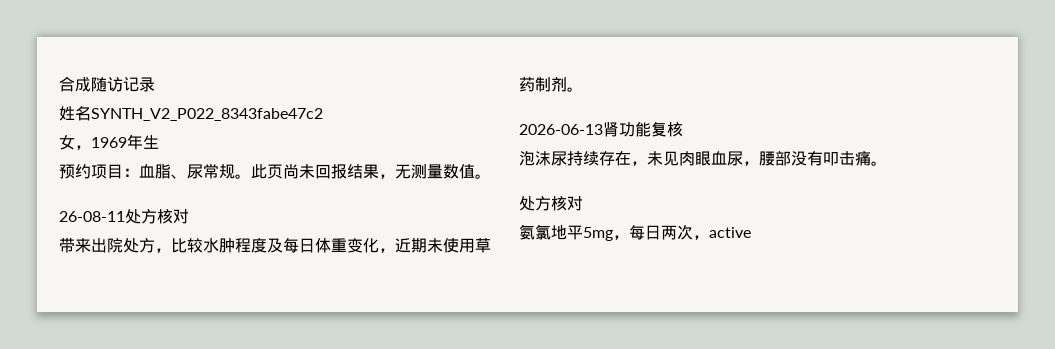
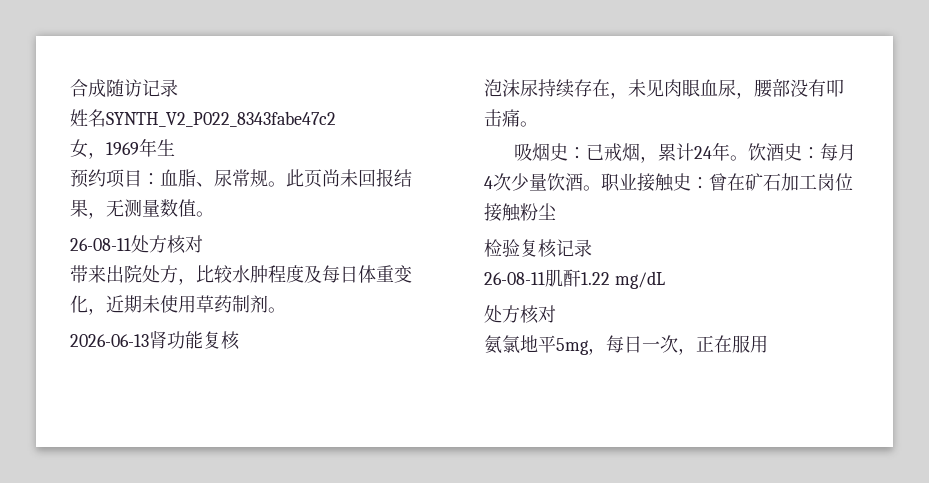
+ 吸烟史：已戒烟，累计24年。饮酒史：每月4次少量饮酒。职业接触史：曾在矿石加工岗位接触粉尘
+ 检验复核记录
+ 26-08-11肌酐1.22 mg/dL
- 氨氯地平5mg，每日两次，active
+ 氨氯地平5mg，每日一次，正在服用

